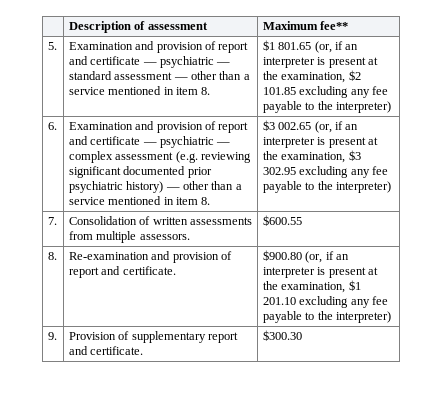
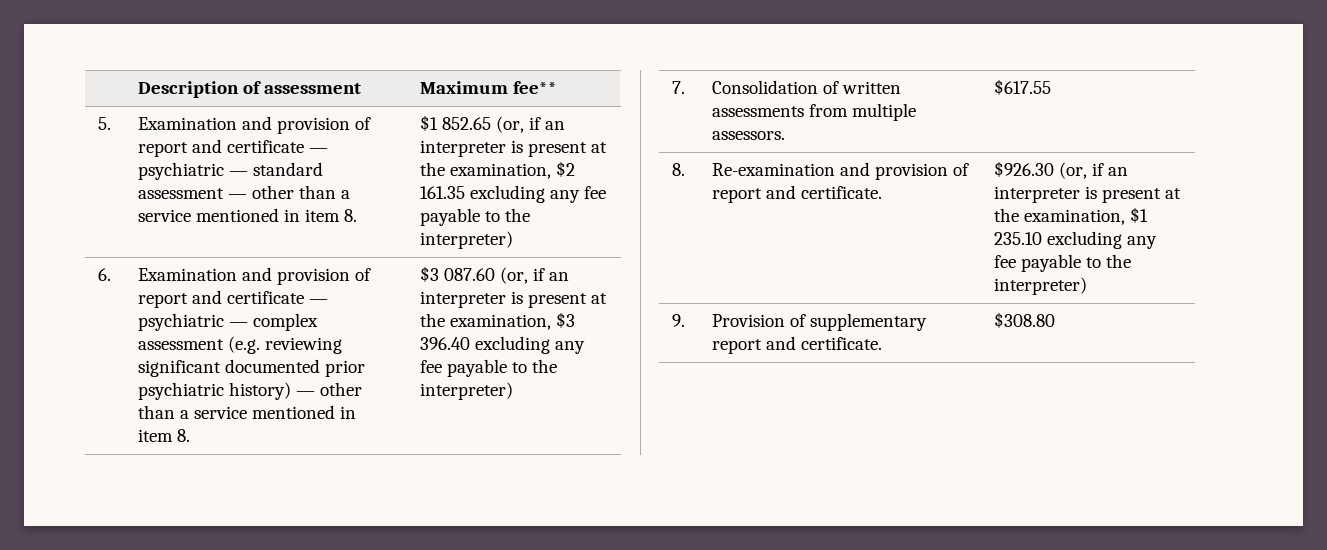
- $1 801.65 (or, if an interpreter is present at the examination, $2 101.85 excluding any fee payable to the interpreter)
+ $1 852.65 (or, if an interpreter is present at the examination, $2 161.35 excluding any fee payable to the interpreter)
- $3 002.65 (or, if an interpreter is present at the examination, $3 302.95 excluding any fee payable to the interpreter)
+ $3 087.60 (or, if an interpreter is present at the examination, $3 396.40 excluding any fee payable to the interpreter)
- 7. | Consolidation of written assessments from multiple assessors. | $600.55
+ 7. | Consolidation of written assessments from multiple assessors. | $617.55
- 8. | Re-examination and provision of report and certificate. | $900.80 (or, if an interpreter is present at the examination, $1 201.10 excluding any fee payable to the interpreter)
+ 8. | Re-examination and provision of report and certificate. | $926.30 (or, if an interpreter is present at the examination, $1 235.10 excluding any fee payable to the interpreter)
- 9. | Provision of supplementary report and certificate. | $300.30
+ 9. | Provision of supplementary report and certificate. | $308.80

